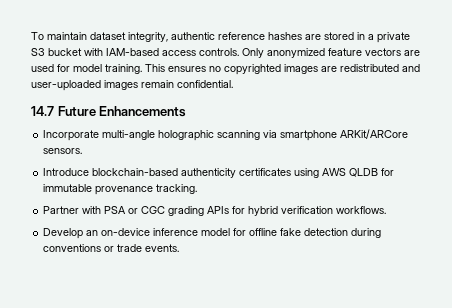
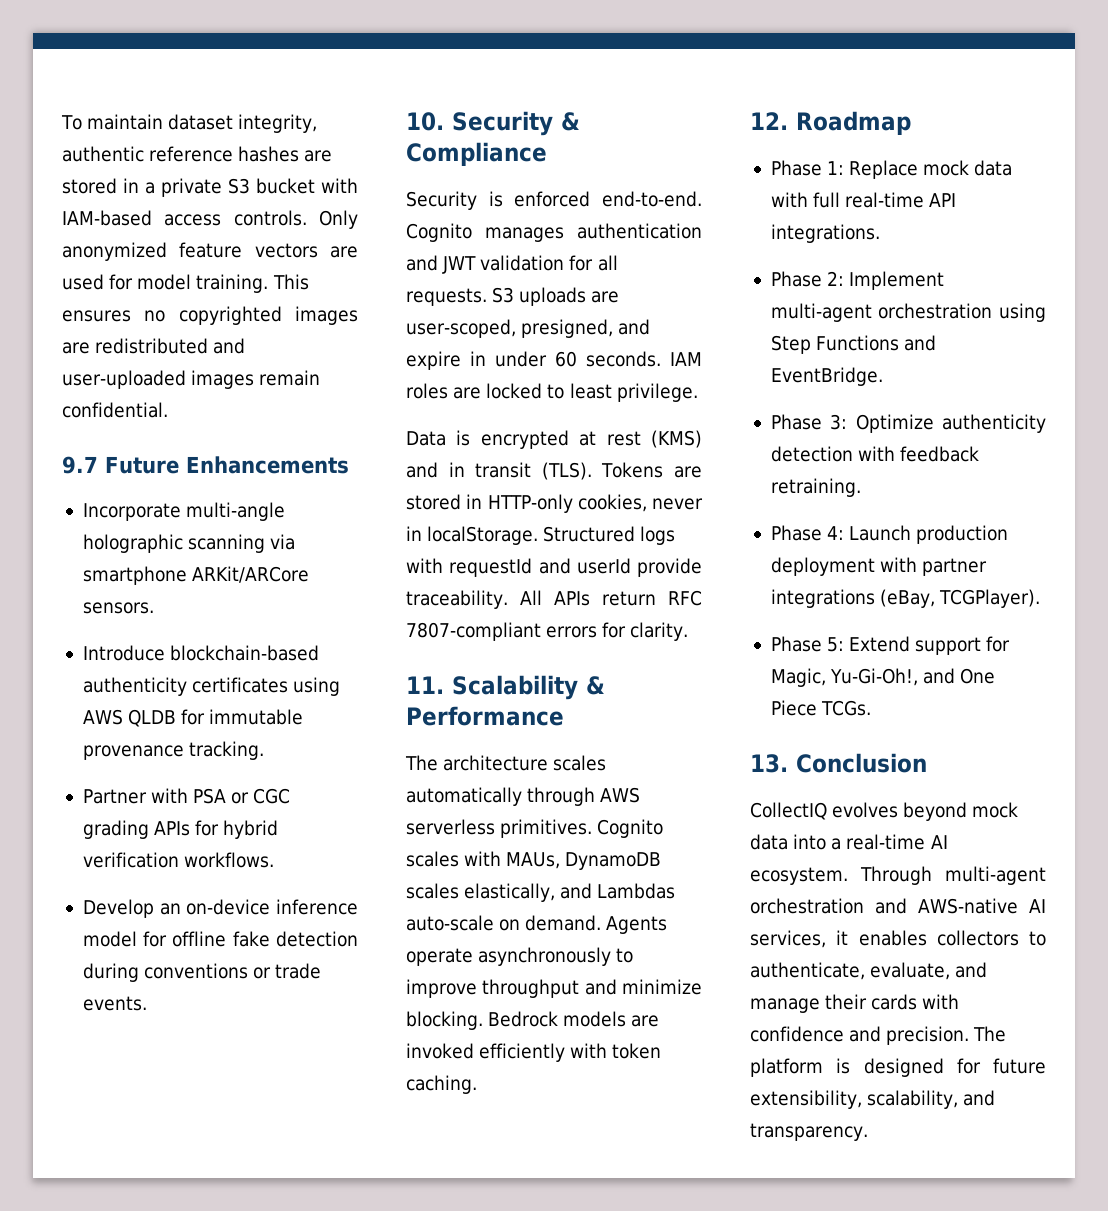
- 14.7 Future Enhancements
+ 9.7 Future Enhancements
+ 10. Security & Compliance
+ Security is enforced end-to-end. Cognito manages authentication and JWT validation for all requests. S3 uploads are user-scoped, presigned, and expire in under 60 seconds. IAM roles are locked to least privilege.
+ Data is encrypted at rest (KMS) and in transit (TLS). Tokens are stored in HTTP-only cookies, never in localStorage. Structured logs with requestId and userId provide traceability. All APIs return RFC 7807-compliant errors for clarity.
+ 11. Scalability & Performance
+ The architecture scales automatically through AWS serverless primitives. Cognito scales with MAUs, DynamoDB scales elastically, and Lambdas auto-scale on demand. Agents operate asynchronously to improve throughput and minimize blocking. Bedrock models are invoked efficiently with token caching.
+ 12. Roadmap
+ Phase 1: Replace mock data with full real-time API integrations.
+ Phase 2: Implement multi-agent orchestration using Step Functions and EventBridge.
+ Phase 3: Optimize authenticity detection with feedback retraining.
+ Phase 4: Launch production deployment with partner integrations (eBay, TCGPlayer).
+ Phase 5: Extend support for Magic, Yu-Gi-Oh!, and One Piece TCGs.
+ 13. Conclusion
+ CollectIQ evolves beyond mock data into a real-time AI ecosystem. Through multi-agent orchestration and AWS-native AI services, it enables collectors to authenticate, evaluate, and manage their cards with confidence and precision. The platform is designed for future extensibility, scalability, and transparency.

